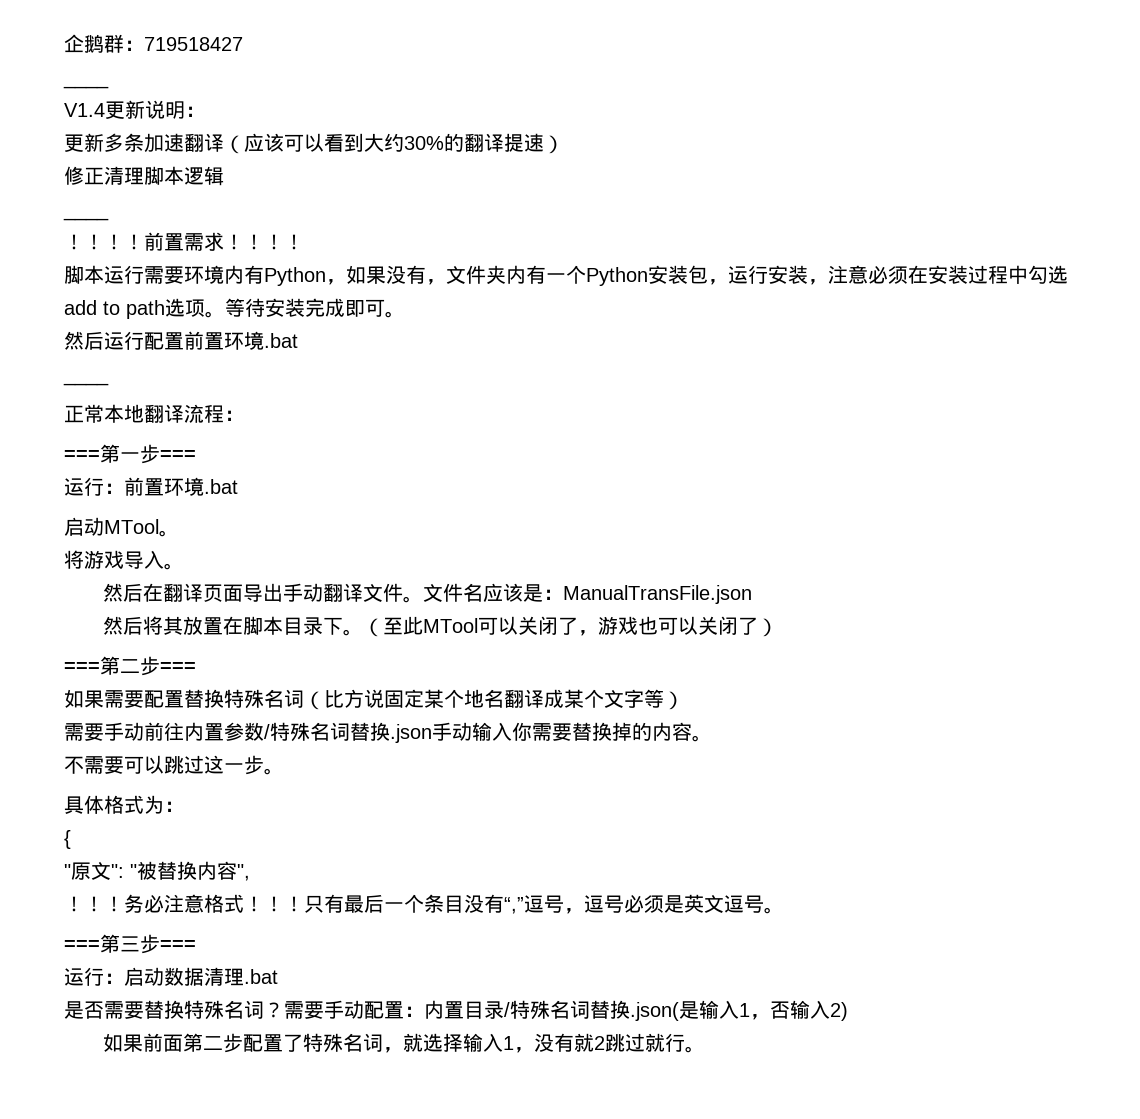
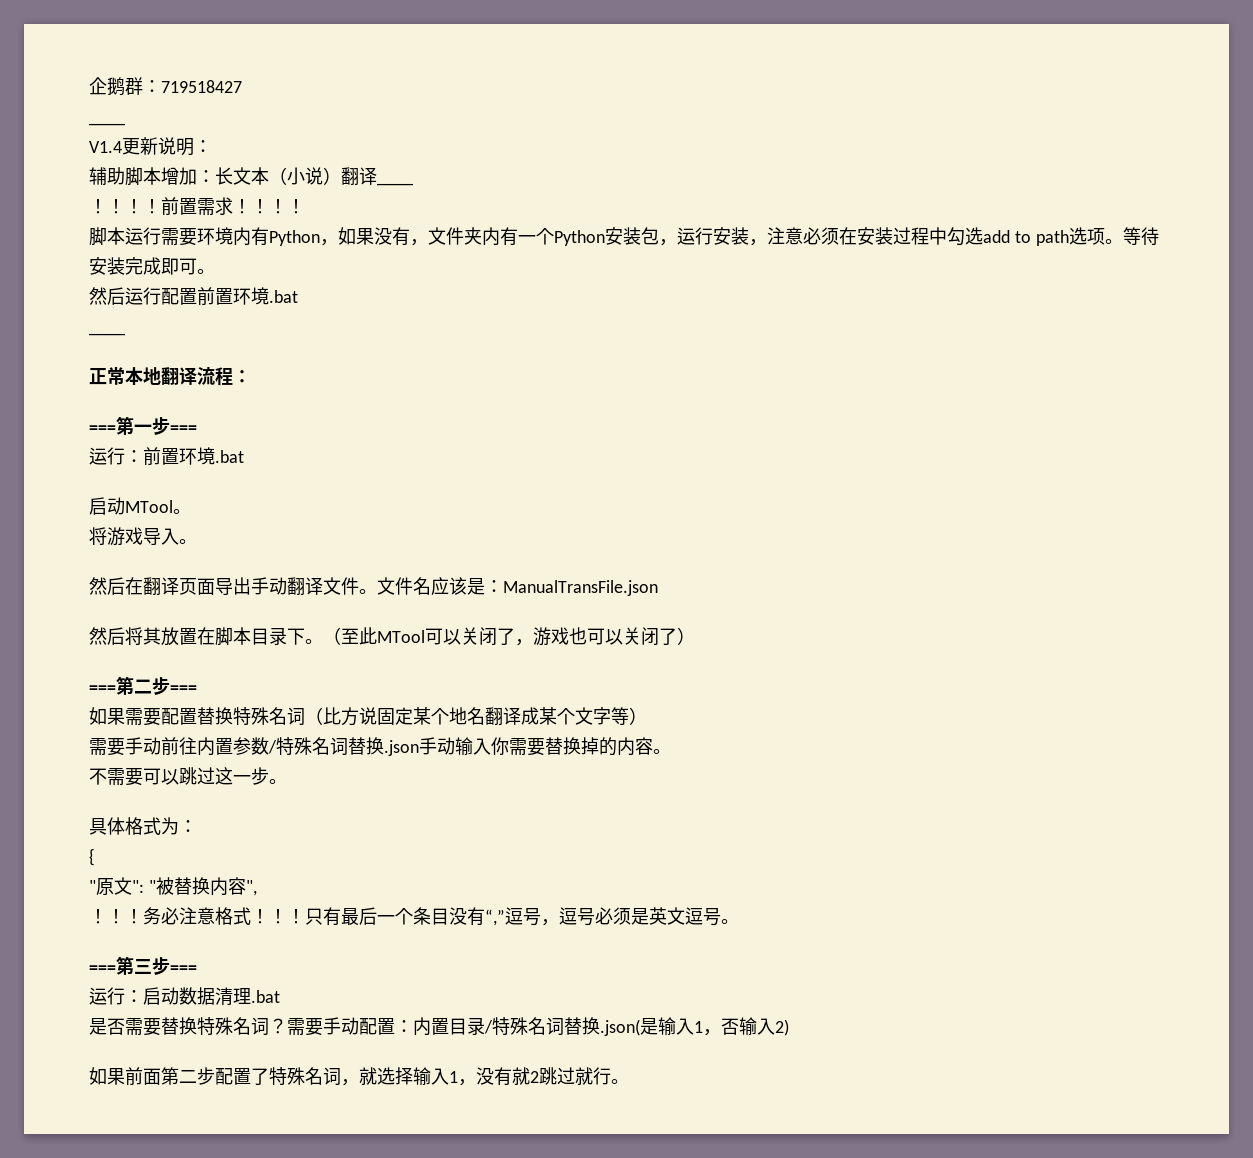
- 更新多条加速翻译（应该可以看到大约30%的翻译提速）
- 修正清理脚本逻辑
- ____
+ 辅助脚本增加：长文本（小说）翻译____

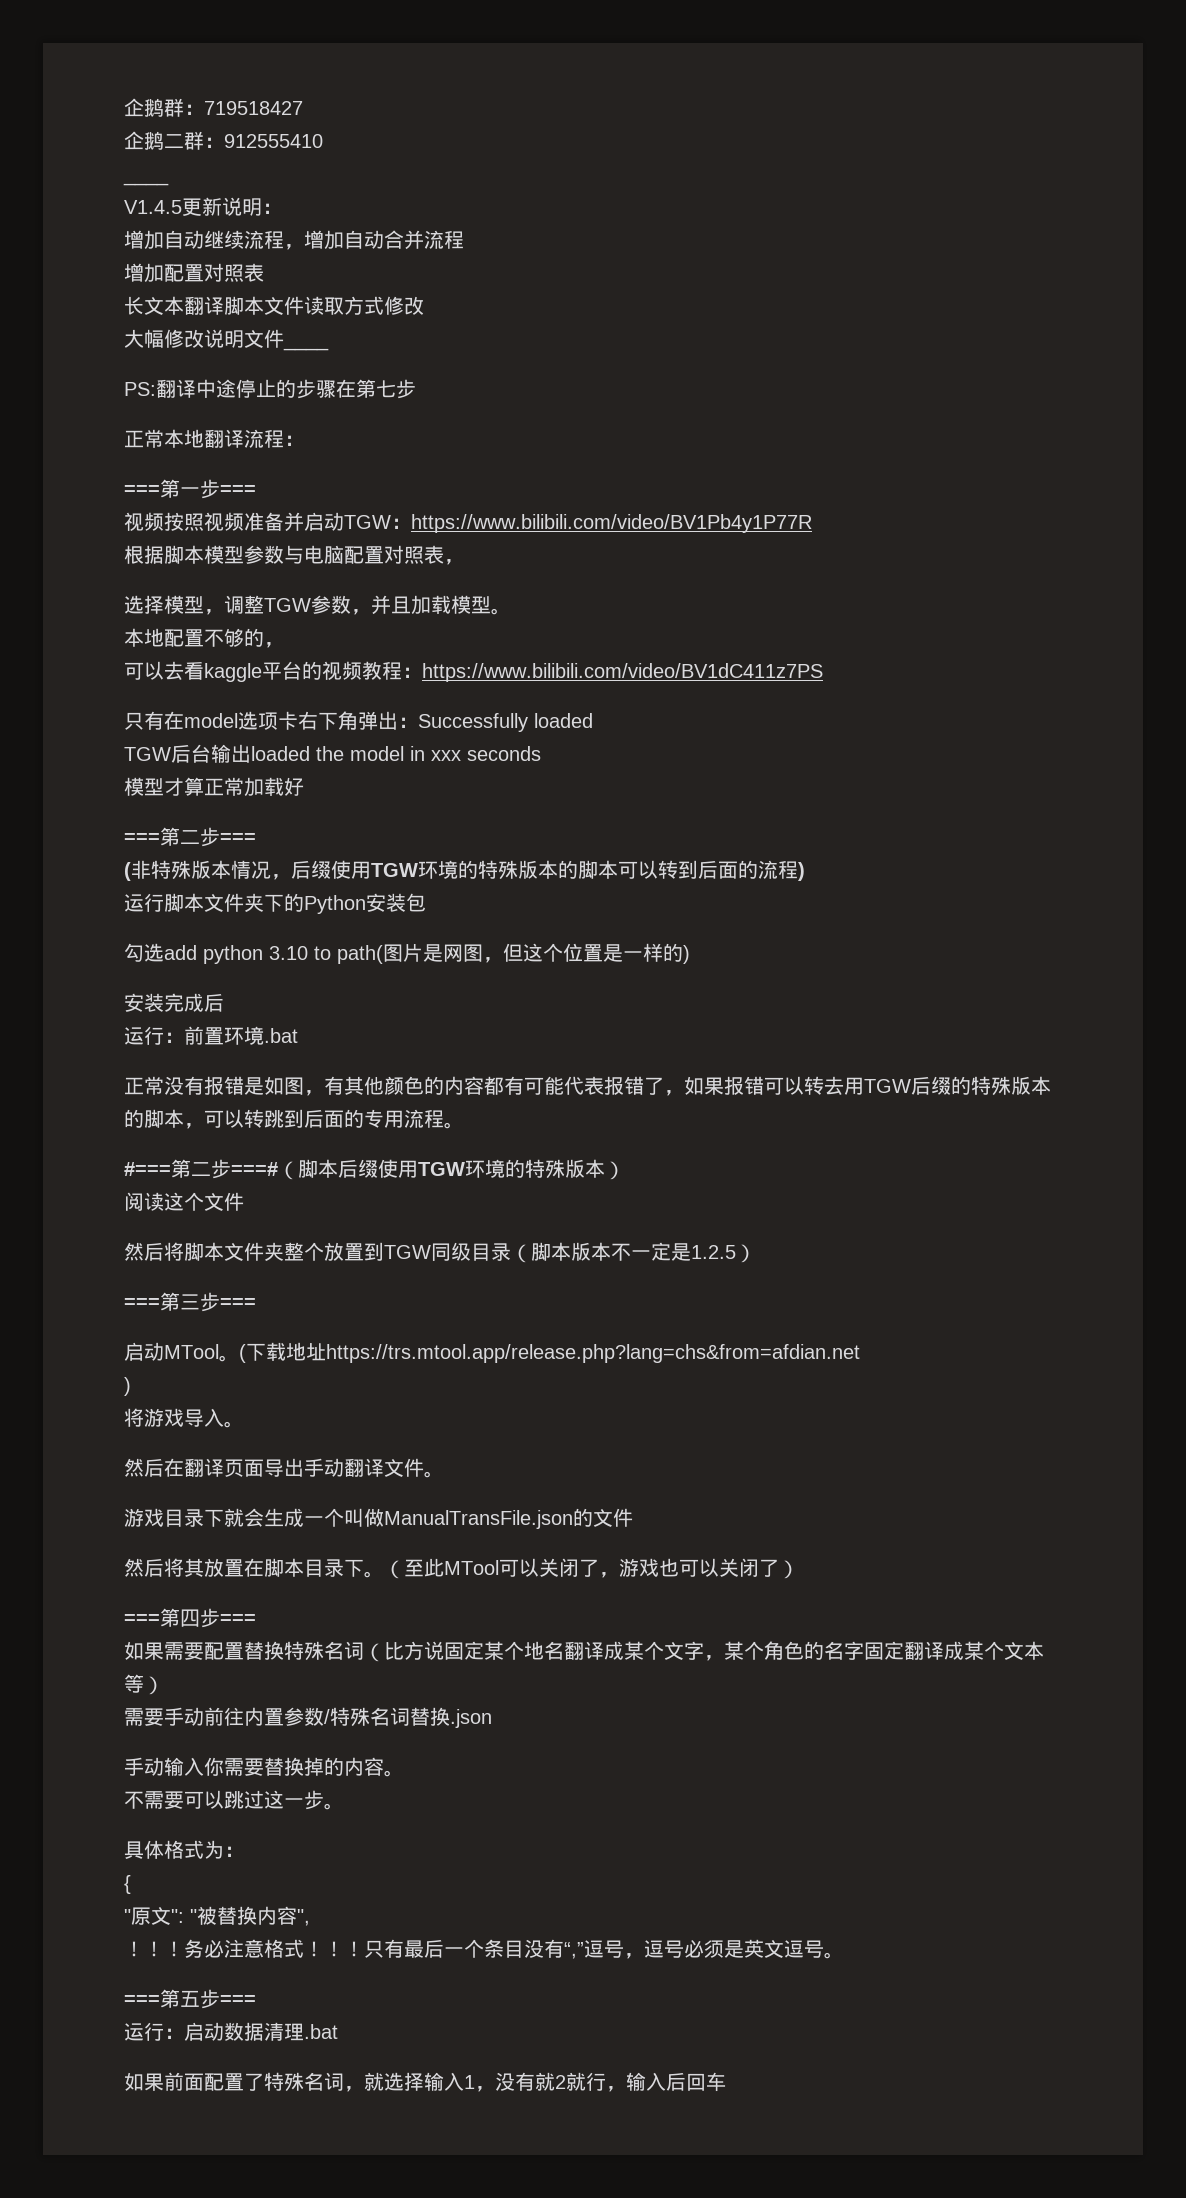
  企鹅群：719518427
+ 企鹅二群：912555410
  ____
- V1.4更新说明：
+ V1.4.5更新说明：
- 辅助脚本增加：长文本（小说）翻译____
- ！！！！前置需求！！！！
- 脚本运行需要环境内有Python，如果没有，文件夹内有一个Python安装包，运行安装，注意必须在安装过程中勾选add to path选项。等待安装完成即可。
- 然后运行配置前置环境.bat
- ____
+ 增加自动继续流程，增加自动合并流程
+ 增加配置对照表
+ 长文本翻译脚本文件读取方式修改
+ 大幅修改说明文件____
+ PS:翻译中途停止的步骤在第七步
+ 视频按照视频准备并启动TGW：https://www.bilibili.com/video/BV1Pb4y1P77R
+ 根据脚本模型参数与电脑配置对照表，
+ 选择模型，调整TGW参数，并且加载模型。
+ 本地配置不够的，
+ 可以去看kaggle平台的视频教程：https://www.bilibili.com/video/BV1dC411z7PS
+ 只有在model选项卡右下角弹出：Successfully loaded
+ TGW后台输出loaded the model in xxx seconds
+ 模型才算正常加载好
+ ===第二步===
+ (非特殊版本情况，后缀使用TGW环境的特殊版本的脚本可以转到后面的流程)
+ 运行脚本文件夹下的Python安装包
+ 勾选add python 3.10 to path(图片是网图，但这个位置是一样的)
+ 安装完成后
- 启动MTool。
+ 正常没有报错是如图，有其他颜色的内容都有可能代表报错了，如果报错可以转去用TGW后缀的特殊版本的脚本，可以转跳到后面的专用流程。
+ #===第二步===#（脚本后缀使用TGW环境的特殊版本）
+ 阅读这个文件
+ 然后将脚本文件夹整个放置到TGW同级目录（脚本版本不一定是1.2.5）
+ ===第三步===
+ 启动MTool。(下载地址https://trs.mtool.app/release.php?lang=chs&from=afdian.net
+ )
- 然后在翻译页面导出手动翻译文件。文件名应该是：ManualTransFile.json
+ 然后在翻译页面导出手动翻译文件。
+ 游戏目录下就会生成一个叫做ManualTransFile.json的文件
- ===第二步===
+ ===第四步===
- 如果需要配置替换特殊名词（比方说固定某个地名翻译成某个文字等）
+ 如果需要配置替换特殊名词（比方说固定某个地名翻译成某个文字，某个角色的名字固定翻译成某个文本等）
- 需要手动前往内置参数/特殊名词替换.json手动输入你需要替换掉的内容。
+ 需要手动前往内置参数/特殊名词替换.json
+ 手动输入你需要替换掉的内容。
- ===第三步===
+ ===第五步===
- 是否需要替换特殊名词？需要手动配置：内置目录/特殊名词替换.json(是输入1，否输入2)
- 如果前面第二步配置了特殊名词，就选择输入1，没有就2跳过就行。
+ 如果前面配置了特殊名词，就选择输入1，没有就2就行，输入后回车

